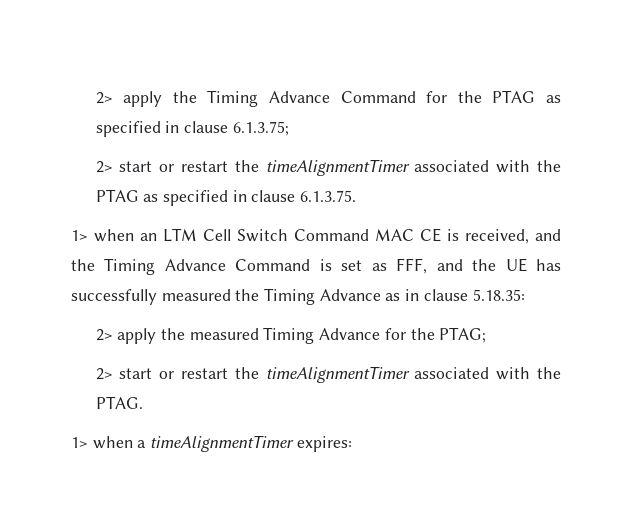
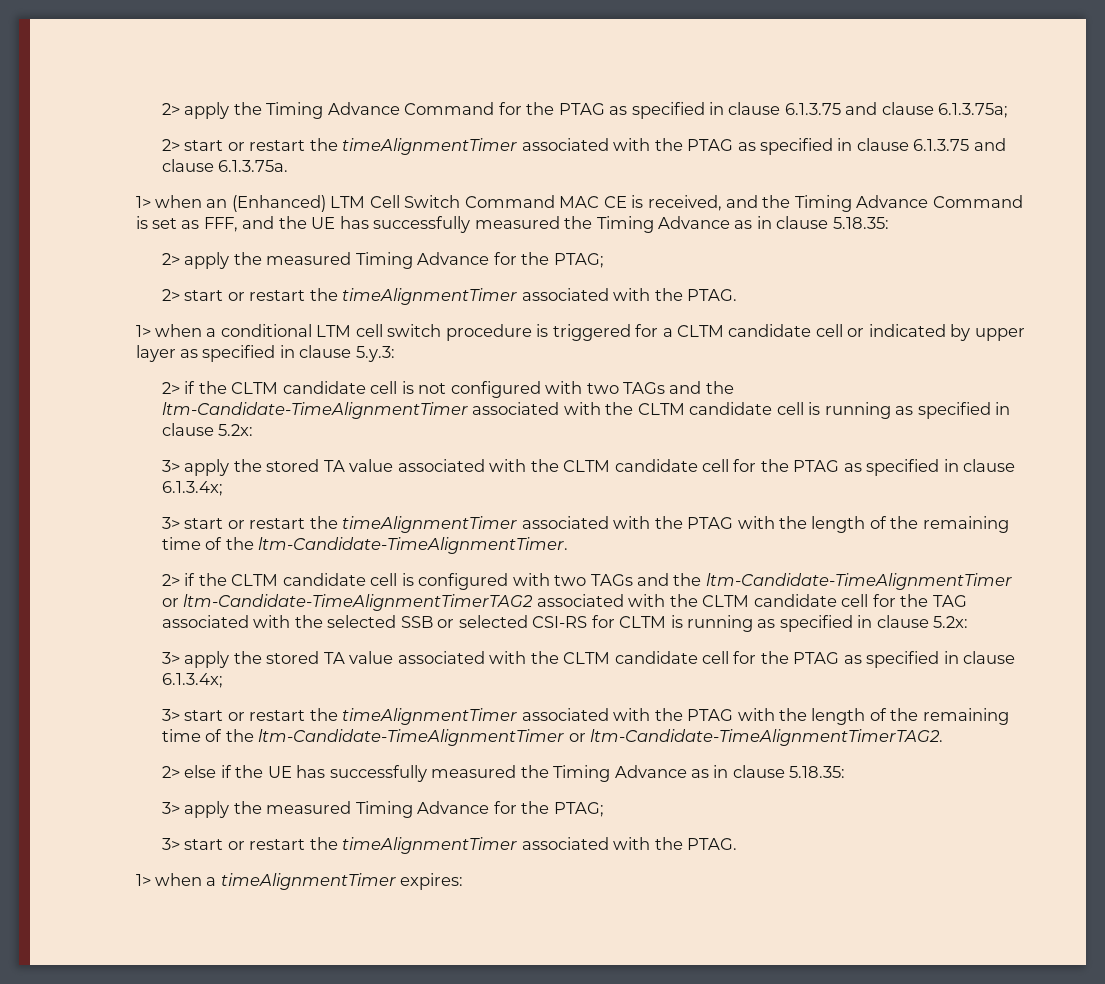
- 2> apply the Timing Advance Command for the PTAG as specified in clause 6.1.3.75;
+ 2> apply the Timing Advance Command for the PTAG as specified in clause 6.1.3.75 and clause 6.1.3.75a;
- 2> start or restart the timeAlignmentTimer associated with the PTAG as specified in clause 6.1.3.75.
+ 2> start or restart the timeAlignmentTimer associated with the PTAG as specified in clause 6.1.3.75 and clause 6.1.3.75a.
- 1> when an LTM Cell Switch Command MAC CE is received, and the Timing Advance Command is set as FFF, and the UE has successfully measured the Timing Advance as in clause 5.18.35:
+ 1> when an (Enhanced) LTM Cell Switch Command MAC CE is received, and the Timing Advance Command is set as FFF, and the UE has successfully measured the Timing Advance as in clause 5.18.35:
+ 1> when a conditional LTM cell switch procedure is triggered for a CLTM candidate cell or indicated by upper layer as specified in clause 5.y.3:
+ 2> if the CLTM candidate cell is not configured with two TAGs and the ltm-Candidate-TimeAlignmentTimer associated with the CLTM candidate cell is running as specified in clause 5.2x:
+ 3> apply the stored TA value associated with the CLTM candidate cell for the PTAG as specified in clause 6.1.3.4x;
+ 3> start or restart the timeAlignmentTimer associated with the PTAG with the length of the remaining time of the ltm-Candidate-TimeAlignmentTimer.
+ 2> if the CLTM candidate cell is configured with two TAGs and the ltm-Candidate-TimeAlignmentTimer or ltm-Candidate-TimeAlignmentTimerTAG2 associated with the CLTM candidate cell for the TAG associated with the selected SSB or selected CSI-RS for CLTM is running as specified in clause 5.2x:
+ 3> apply the stored TA value associated with the CLTM candidate cell for the PTAG as specified in clause 6.1.3.4x;
+ 3> start or restart the timeAlignmentTimer associated with the PTAG with the length of the remaining time of the ltm-Candidate-TimeAlignmentTimer or ltm-Candidate-TimeAlignmentTimerTAG2.
+ 2> else if the UE has successfully measured the Timing Advance as in clause 5.18.35:
+ 3> apply the measured Timing Advance for the PTAG;
+ 3> start or restart the timeAlignmentTimer associated with the PTAG.

